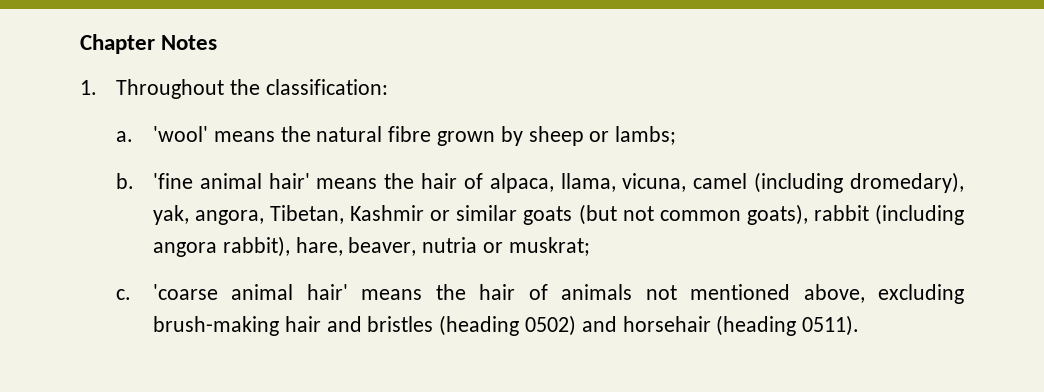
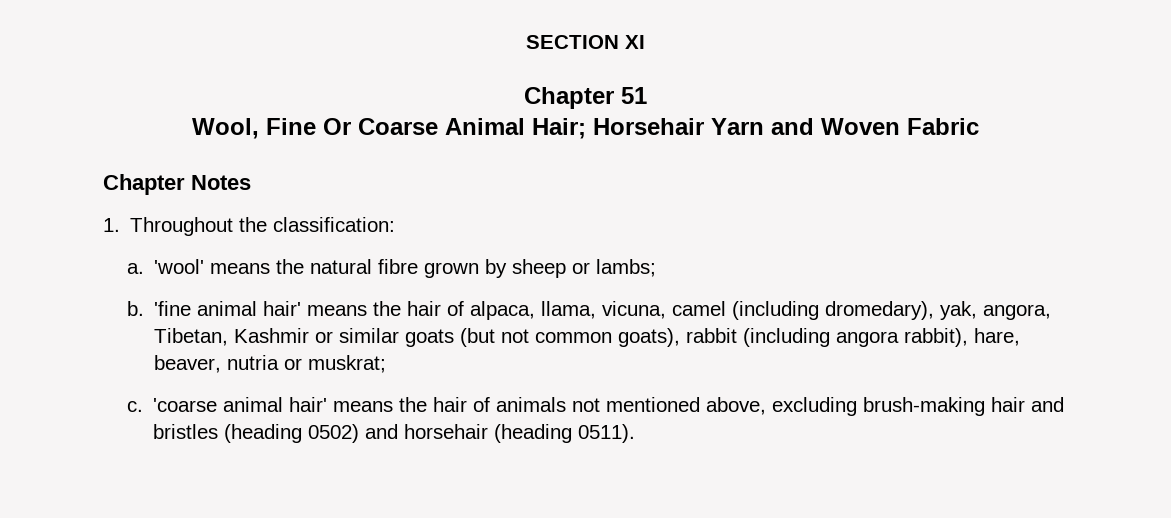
+ SECTION XI
+ Chapter 51
+ Wool, Fine Or Coarse Animal Hair; Horsehair Yarn and Woven Fabric

